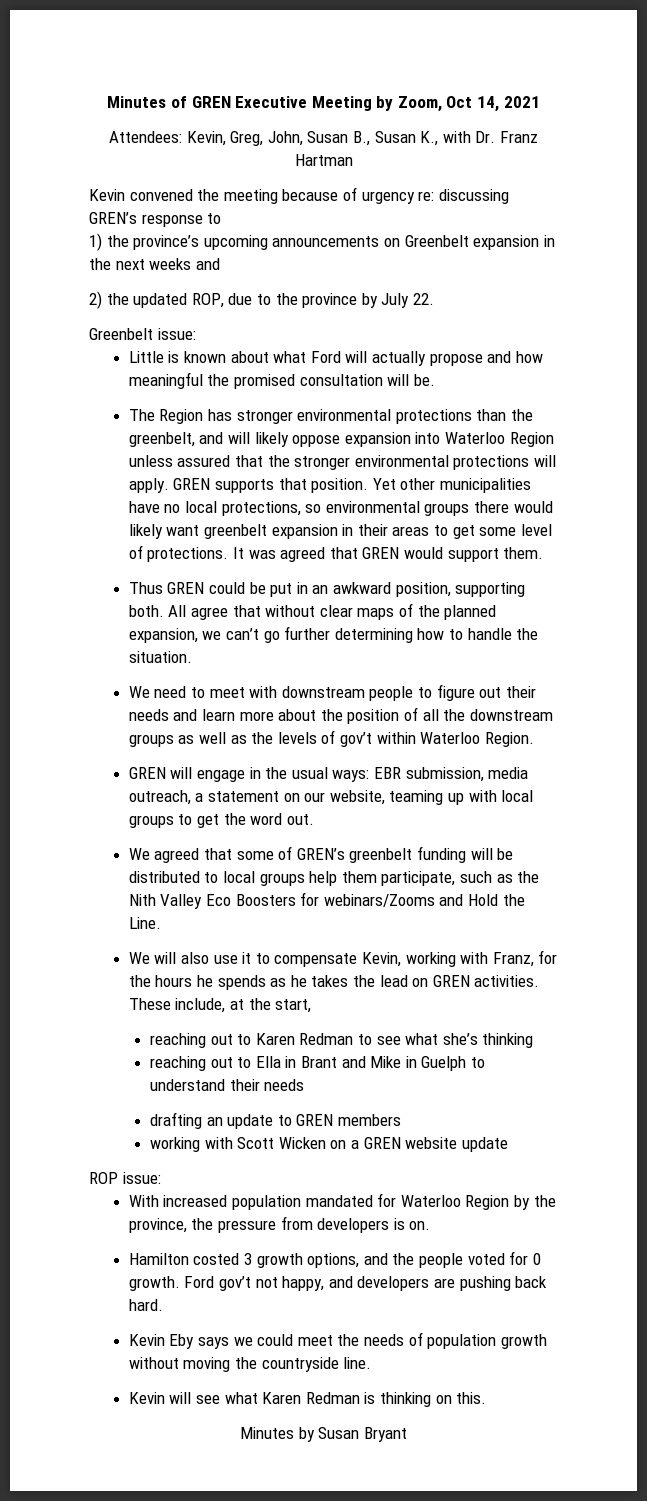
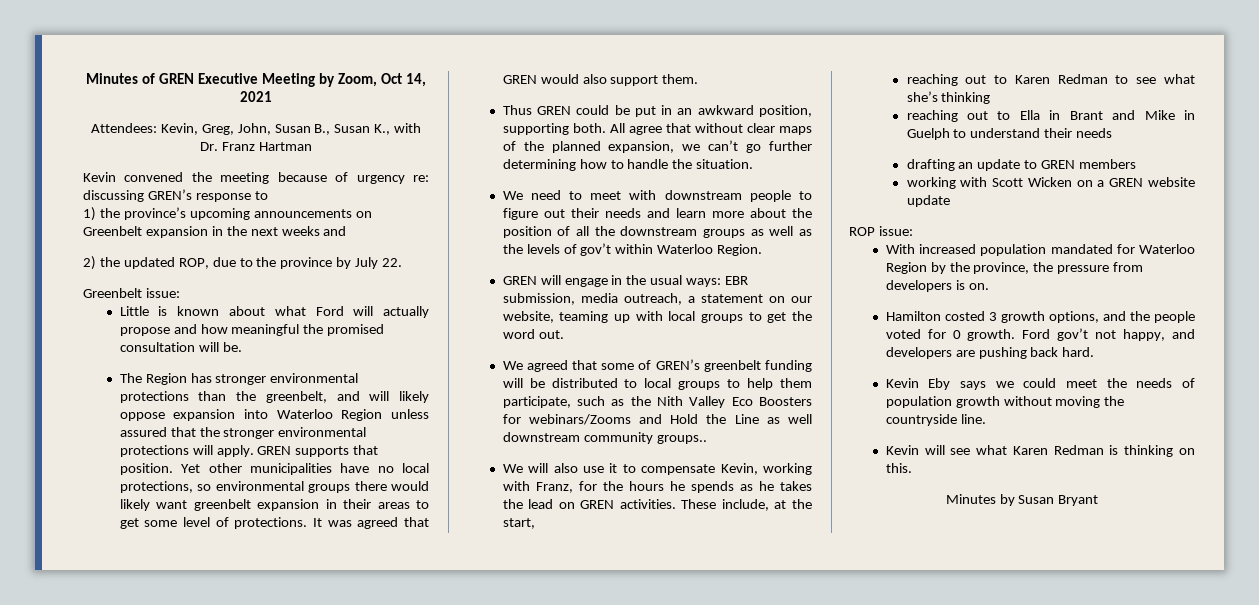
- It was agreed that GREN would support them.
+ It was agreed that GREN would also support them.
- We agreed that some of GREN’s greenbelt funding will be distributed to local groups help them participate, such as the Nith Valley Eco Boosters for webinars/Zooms and Hold the Line.
+ We agreed that some of GREN’s greenbelt funding will be distributed to local groups to help them participate, such as the Nith Valley Eco Boosters for webinars/Zooms and Hold the Line as well downstream community groups..

